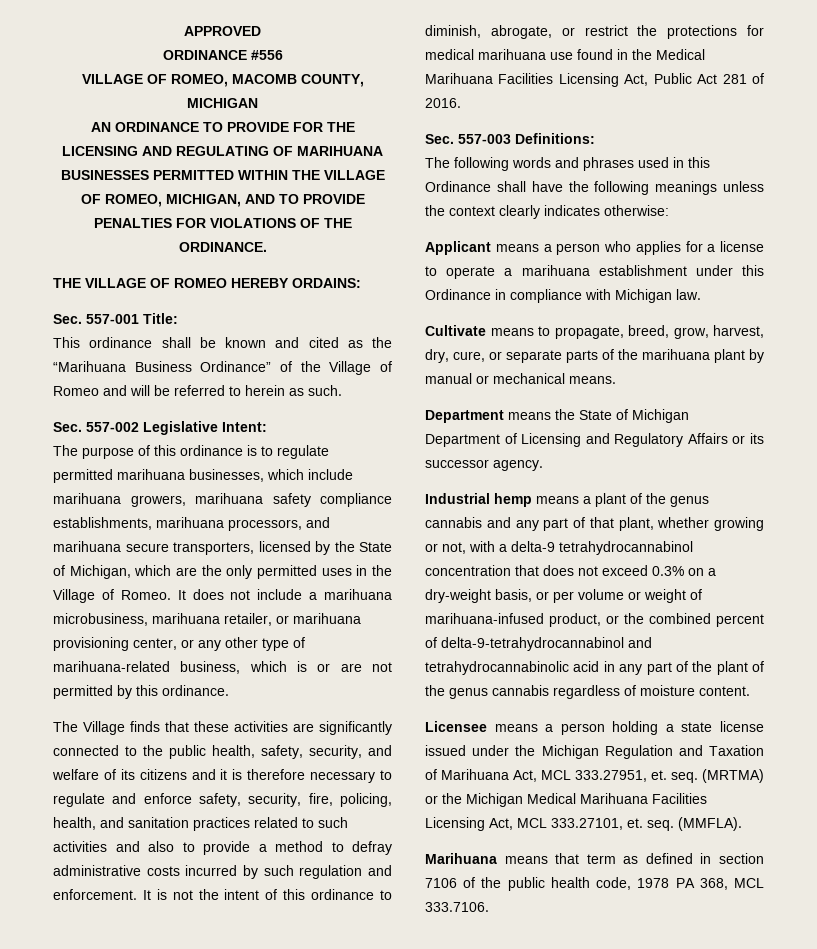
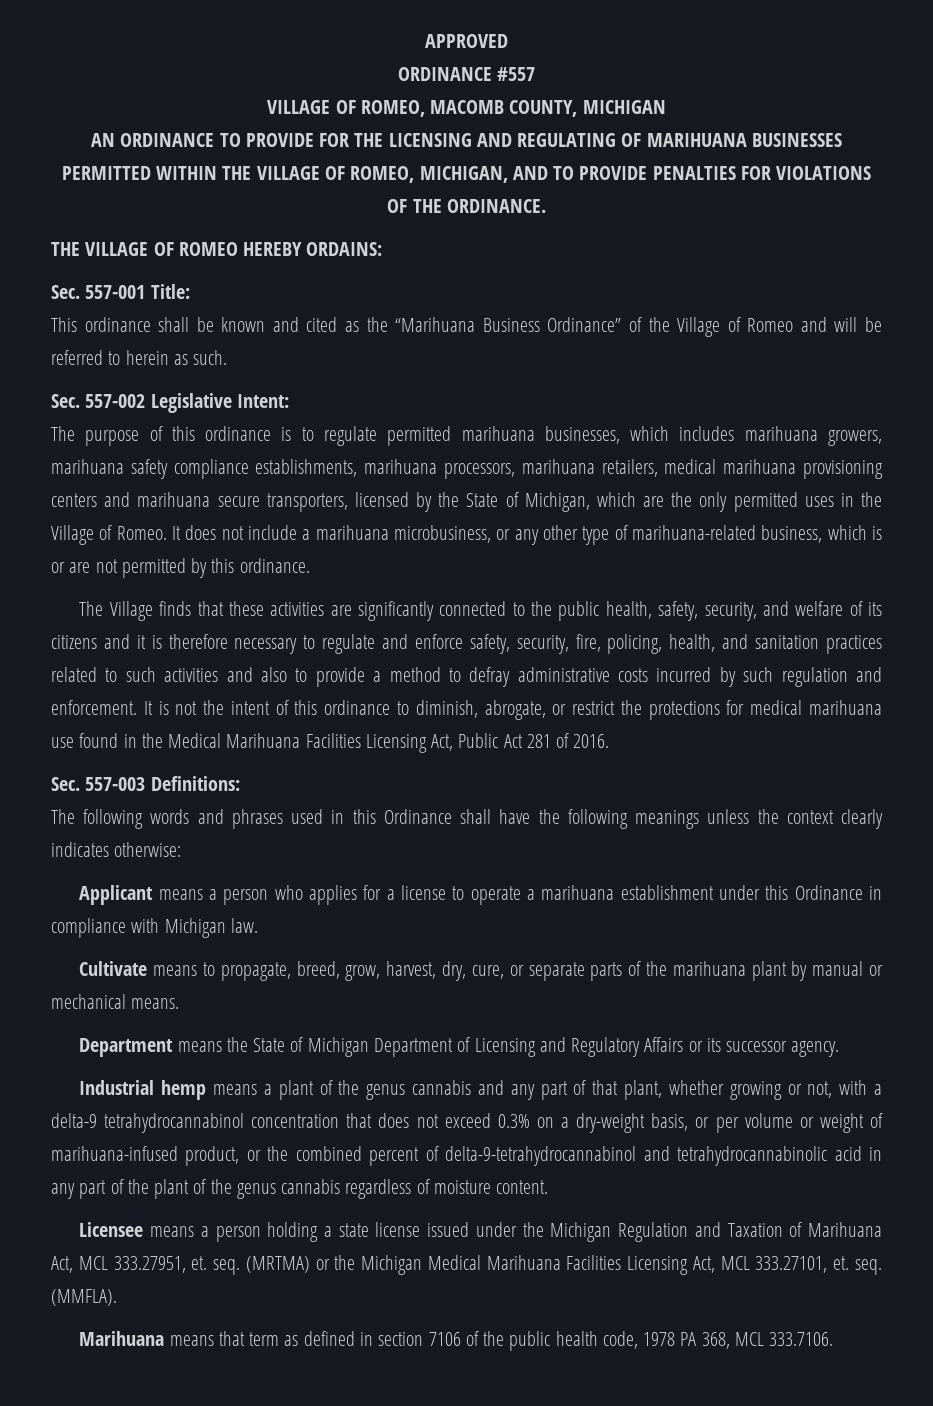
- ORDINANCE #556
+ ORDINANCE #557
- The purpose of this ordinance is to regulate permitted marihuana businesses, which include marihuana growers, marihuana safety compliance establishments, marihuana processors, and marihuana secure transporters, licensed by the State of Michigan, which are the only permitted uses in the Village of Romeo.
+ The purpose of this ordinance is to regulate permitted marihuana businesses, which includes marihuana growers, marihuana safety compliance establishments, marihuana processors, marihuana retailers, medical marihuana provisioning centers and marihuana secure transporters, licensed by the State of Michigan, which are the only permitted uses in the Village of Romeo.
- It does not include a marihuana microbusiness, marihuana retailer, or marihuana provisioning center, or any other type of marihuana-related business, which is or are not permitted by this ordinance.
+ It does not include a marihuana microbusiness, or any other type of marihuana-related business, which is or are not permitted by this ordinance.

